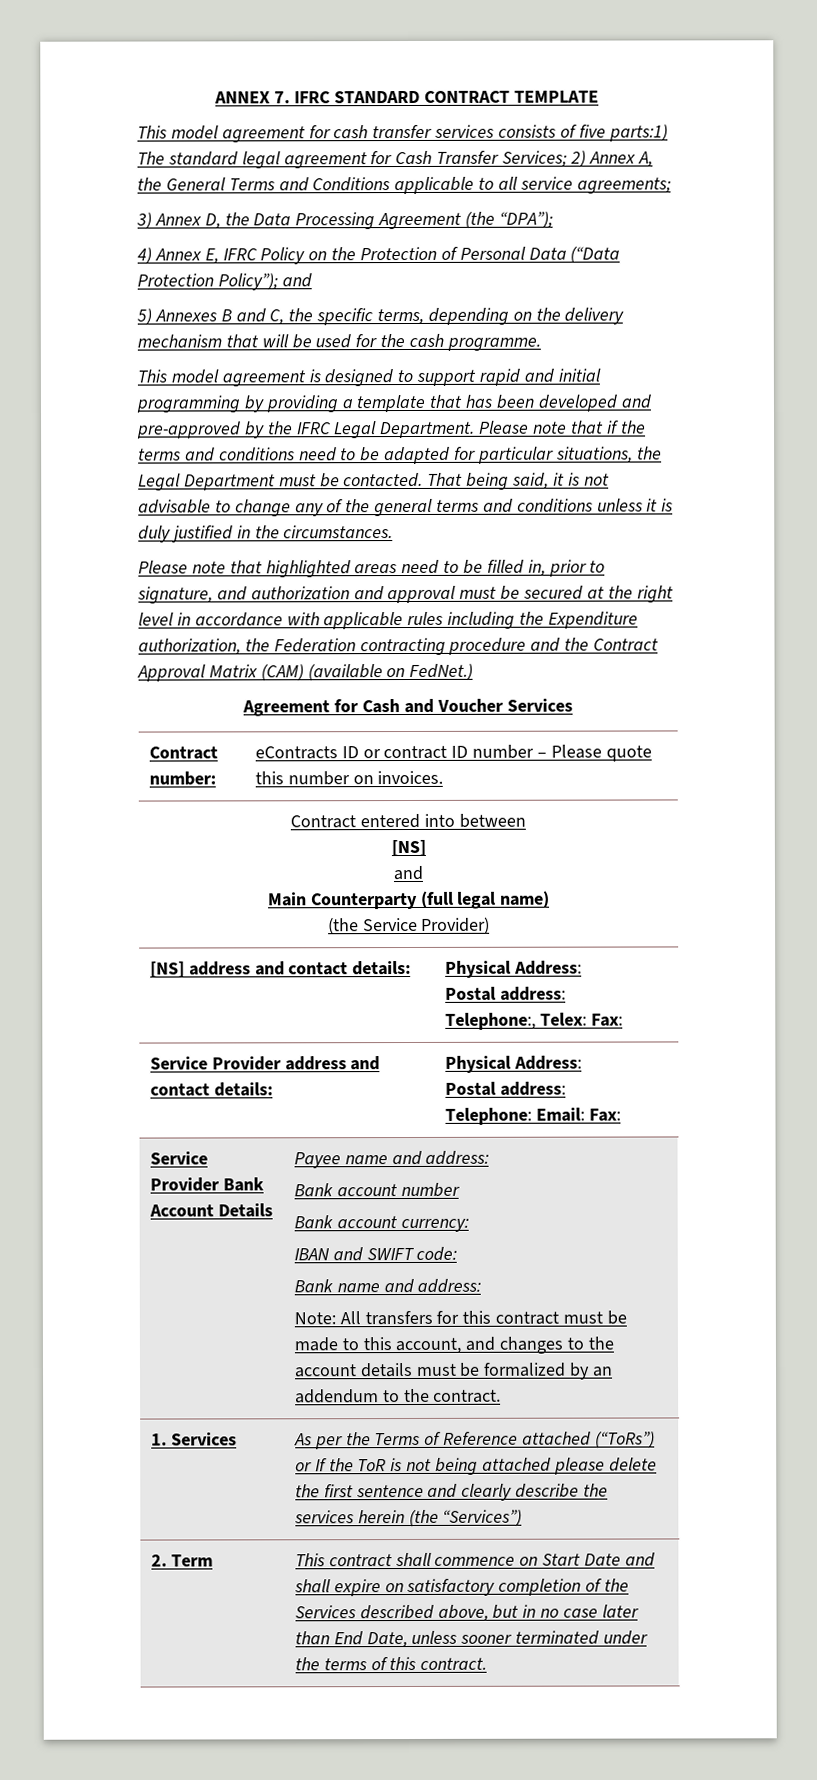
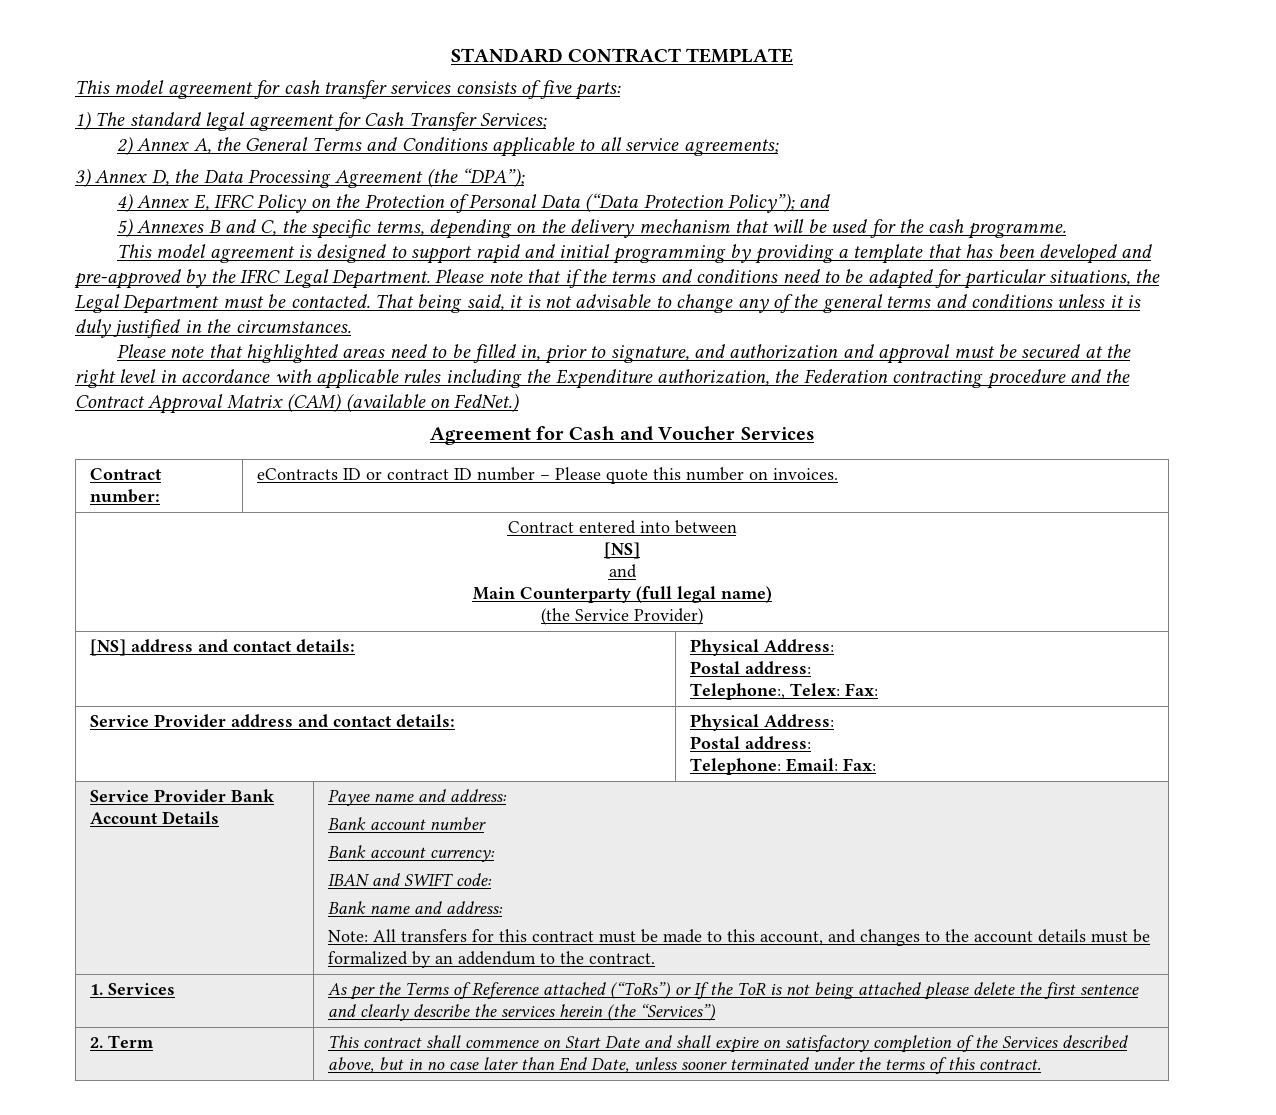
- ANNEX 7. IFRC STANDARD CONTRACT TEMPLATE
+ STANDARD CONTRACT TEMPLATE
- This model agreement for cash transfer services consists of five parts:1) The standard legal agreement for Cash Transfer Services; 2) Annex A, the General Terms and Conditions applicable to all service agreements;
+ This model agreement for cash transfer services consists of five parts:
+ 1) The standard legal agreement for Cash Transfer Services;
+ 2) Annex A, the General Terms and Conditions applicable to all service agreements;

